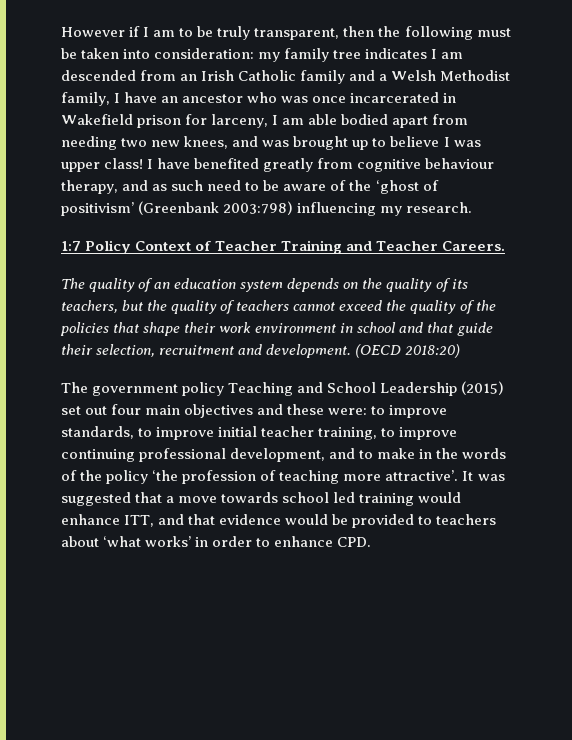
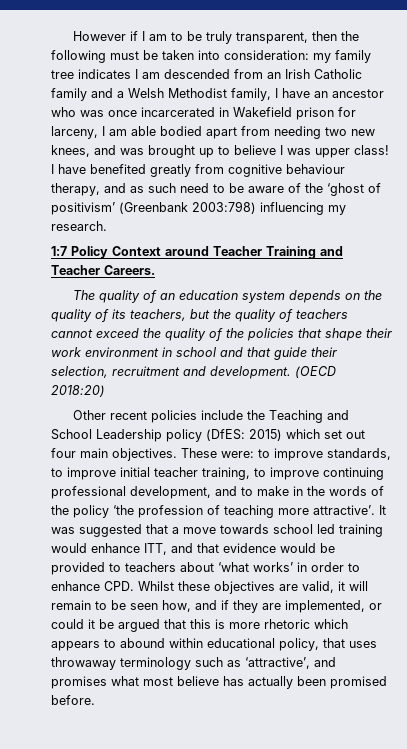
- 1:7 Policy Context of Teacher Training and Teacher Careers.
+ 1:7 Policy Context around Teacher Training and Teacher Careers.
- The government policy Teaching and School Leadership (2015) set out four main objectives and these were: to improve standards, to improve initial teacher training, to improve continuing professional development, and to make in the words of the policy ‘the profession of teaching more attractive’.
+ Other recent policies include the Teaching and School Leadership policy (DfES: 2015) which set out four main objectives. These were: to improve standards, to improve initial teacher training, to improve continuing professional development, and to make in the words of the policy ‘the profession of teaching more attractive’.
- It was suggested that a move towards school led training would enhance ITT, and that evidence would be provided to teachers about ‘what works’ in order to enhance CPD.
+ It was suggested that a move towards school led training would enhance ITT, and that evidence would be provided to teachers about ‘what works’ in order to enhance CPD. Whilst these objectives are valid, it will remain to be seen how, and if they are implemented, or could it be argued that this is more rhetoric which appears to abound within educational policy, that uses throwaway terminology such as ‘attractive’, and promises what most believe has actually been promised before.

